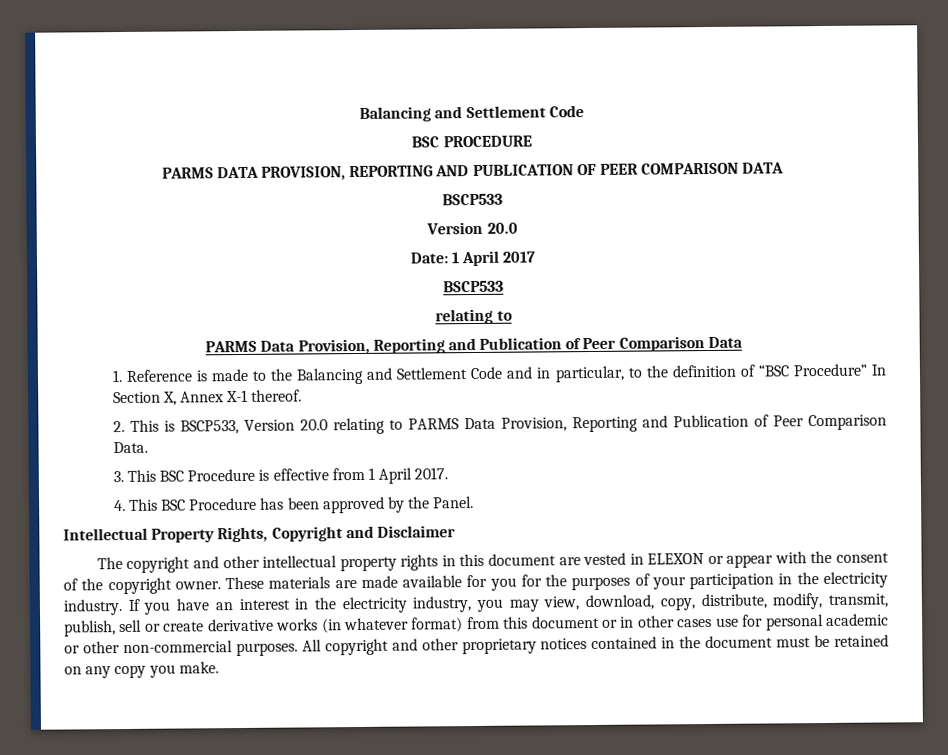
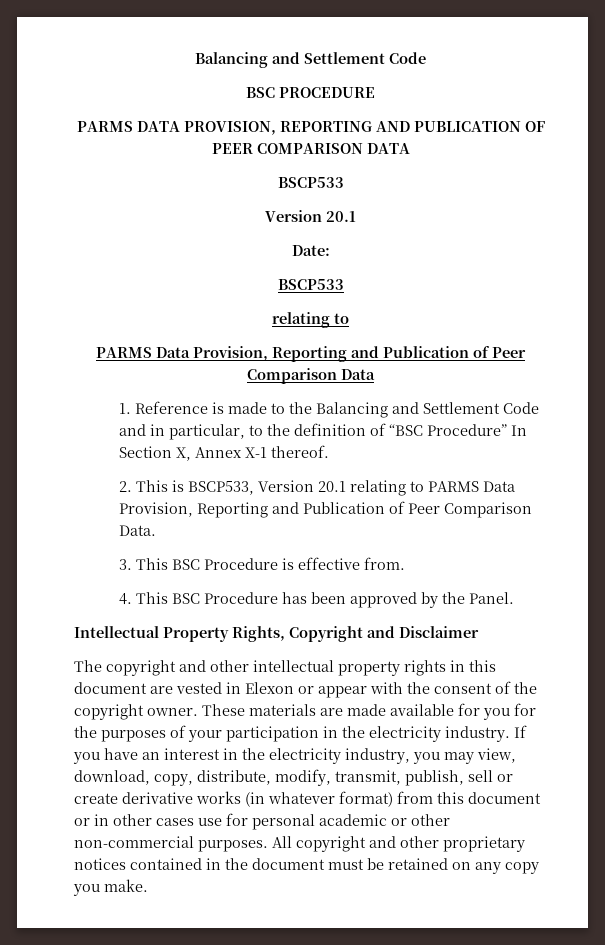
  PARMS DATA PROVISION, REPORTING AND PUBLICATION OF PEER COMPARISON DATA
  BSCP533
- Version 20.0
+ Version 20.1
- Date: 1 April 2017
+ Date:
- 2. This is BSCP533, Version 20.0 relating to PARMS Data Provision, Reporting and Publication of Peer Comparison Data.
+ 2. This is BSCP533, Version 20.1 relating to PARMS Data Provision, Reporting and Publication of Peer Comparison Data.
- 3. This BSC Procedure is effective from 1 April 2017.
+ 3. This BSC Procedure is effective from.
- The copyright and other intellectual property rights in this document are vested in ELEXON or appear with the consent of the copyright owner.
+ The copyright and other intellectual property rights in this document are vested in Elexon or appear with the consent of the copyright owner.

